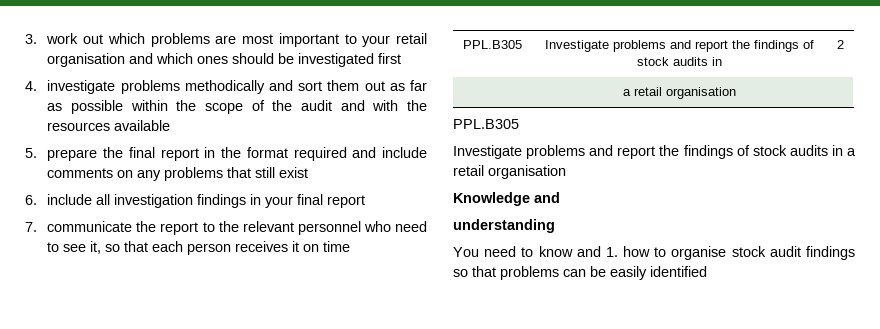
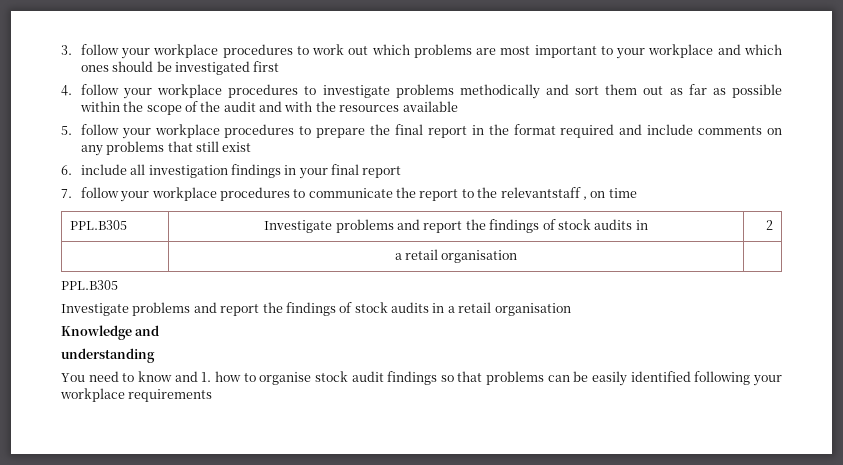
- 3. work out which problems are most important to your retail organisation and which ones should be investigated first
+ 3. follow your workplace procedures to work out which problems are most important to your workplace and which ones should be investigated first
- 4. investigate problems methodically and sort them out as far as possible within the scope of the audit and with the resources available
+ 4. follow your workplace procedures to investigate problems methodically and sort them out as far as possible within the scope of the audit and with the resources available
- 5. prepare the final report in the format required and include comments on any problems that still exist
+ 5. follow your workplace procedures to prepare the final report in the format required and include comments on any problems that still exist
- 7. communicate the report to the relevant personnel who need to see it, so that each person receives it on time
+ 7. follow your workplace procedures to communicate the report to the relevantstaff , on time
- You need to know and 1. how to organise stock audit findings so that problems can be easily identified
+ You need to know and 1. how to organise stock audit findings so that problems can be easily identified following your workplace requirements

